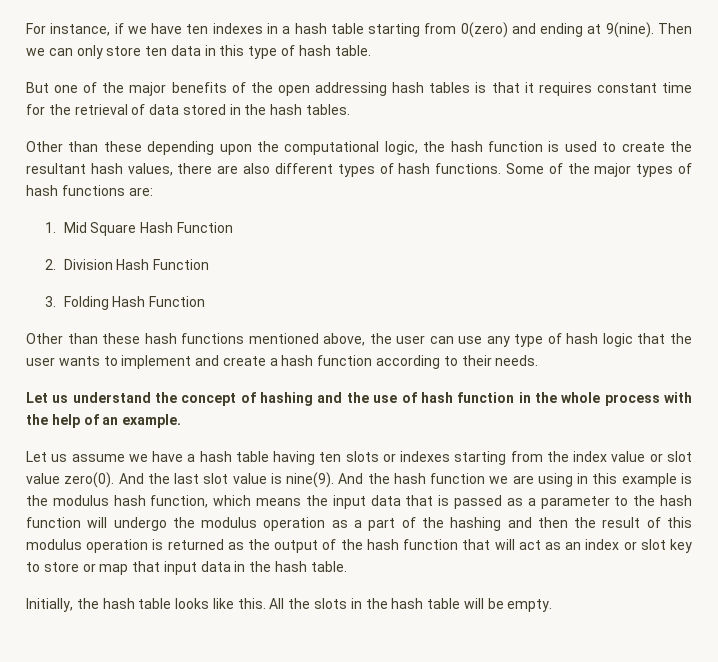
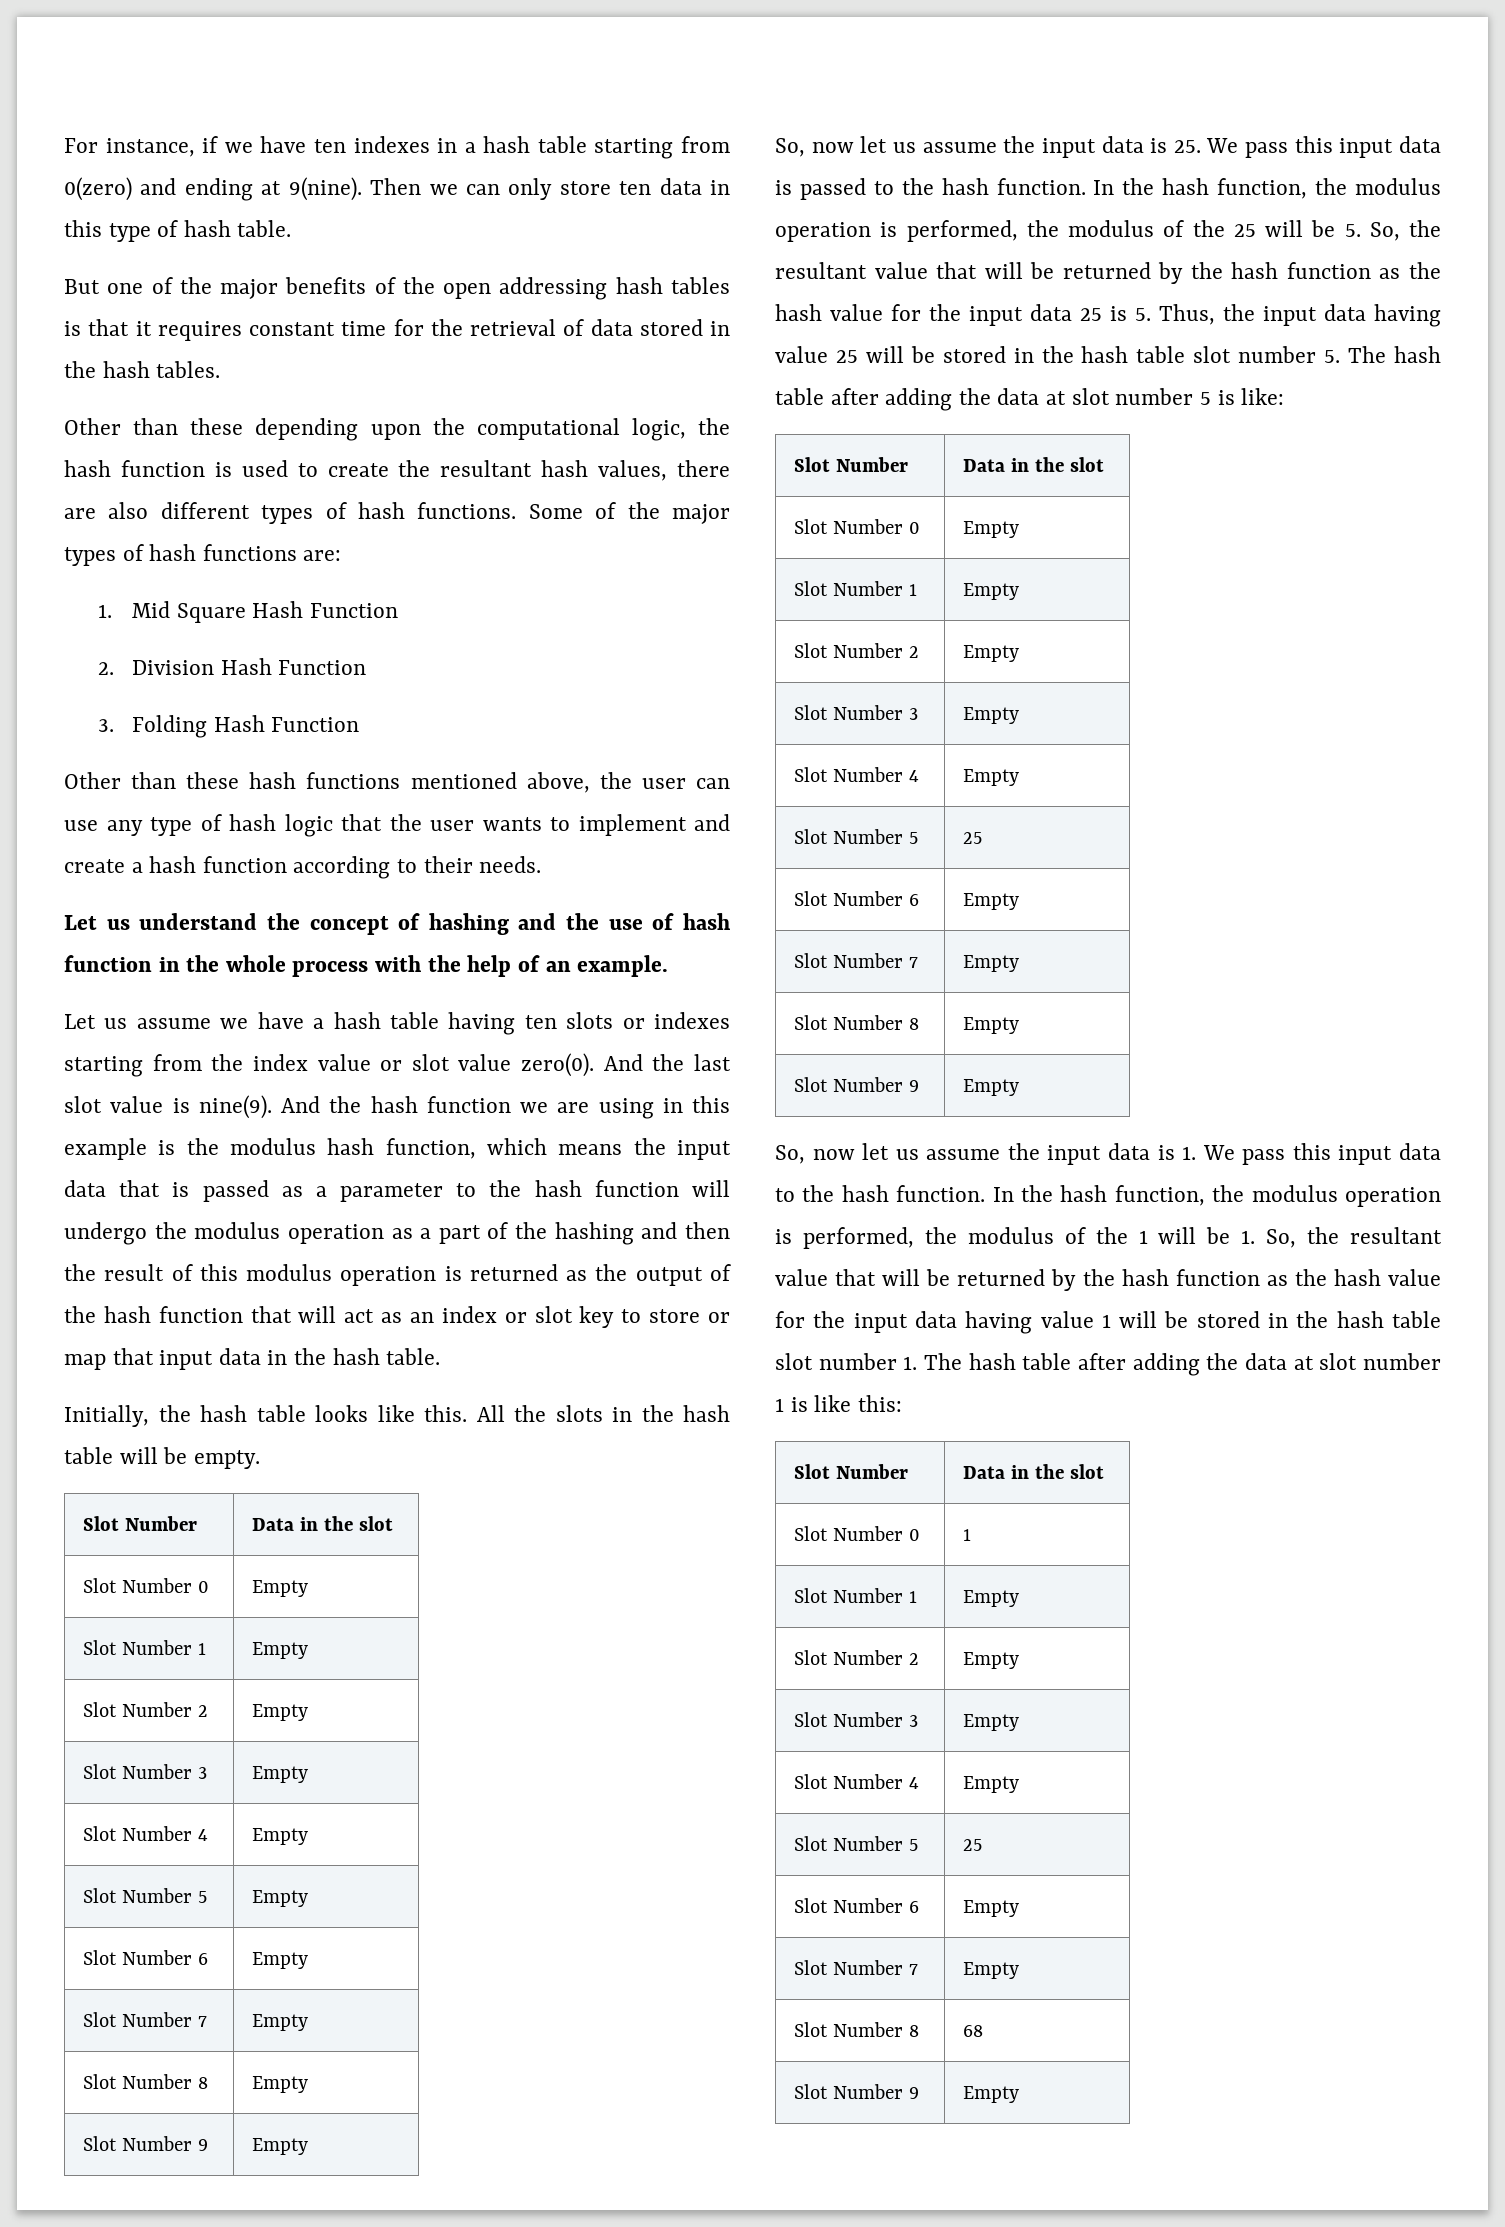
  All the slots in the hash table will be empty.
+ Slot Number | Data in the slot
+ Slot Number 0 | Empty
+ Slot Number 1 | Empty
+ Slot Number 2 | Empty
+ Slot Number 3 | Empty
+ Slot Number 4 | Empty
+ Slot Number 5 | Empty
+ Slot Number 6 | Empty
+ Slot Number 7 | Empty
+ Slot Number 8 | Empty
+ Slot Number 9 | Empty
+ So, now let us assume the input data is 25. We pass this input data is passed to the hash function. In the hash function, the modulus operation is performed, the modulus of the 25 will be 5. So, the resultant value that will be returned by the hash function as the hash value for the input data 25 is 5. Thus, the input data having value 25 will be stored in the hash table slot number 5. The hash table after adding the data at slot number 5 is like:
+ Slot Number | Data in the slot
+ Slot Number 0 | Empty
+ Slot Number 1 | Empty
+ Slot Number 2 | Empty
+ Slot Number 3 | Empty
+ Slot Number 4 | Empty
+ Slot Number 5 | 25
+ Slot Number 6 | Empty
+ Slot Number 7 | Empty
+ Slot Number 8 | Empty
+ Slot Number 9 | Empty
+ So, now let us assume the input data is 1. We pass this input data to the hash function. In the hash function, the modulus operation is performed, the modulus of the 1 will be 1. So, the resultant value that will be returned by the hash function as the hash value for the input data having value 1 will be stored in the hash table slot number 1. The hash table after adding the data at slot number 1 is like this:
+ Slot Number | Data in the slot
+ Slot Number 0 | 1
+ Slot Number 1 | Empty
+ Slot Number 2 | Empty
+ Slot Number 3 | Empty
+ Slot Number 4 | Empty
+ Slot Number 5 | 25
+ Slot Number 6 | Empty
+ Slot Number 7 | Empty
+ Slot Number 8 | 68
+ Slot Number 9 | Empty

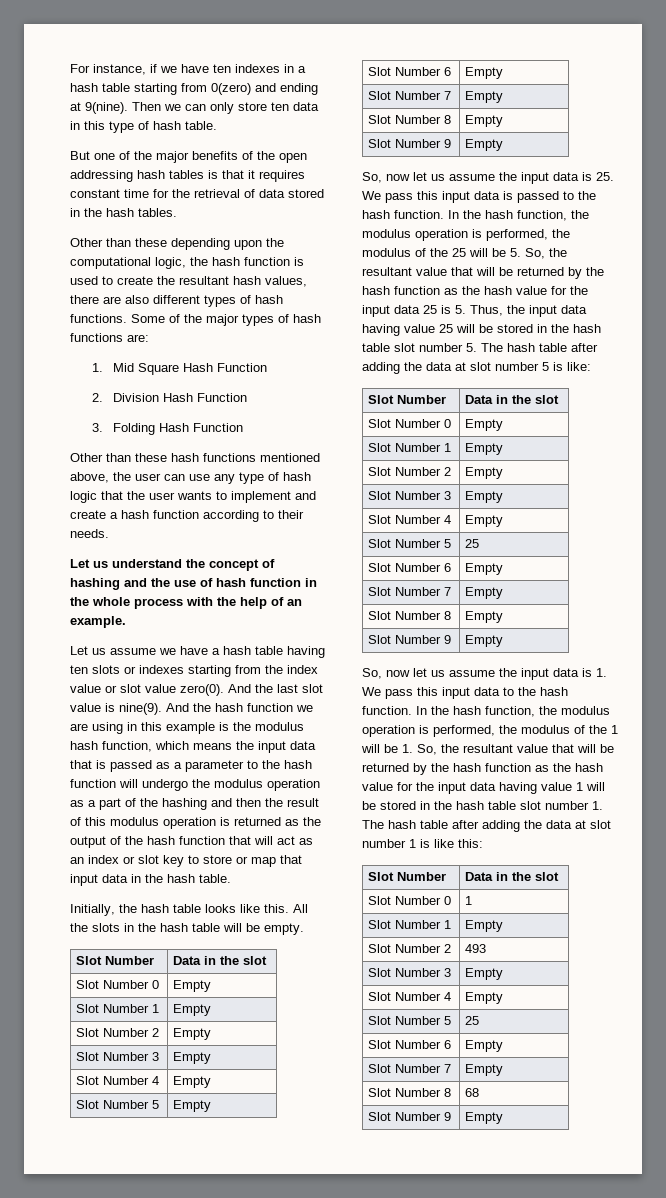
  Slot Number 0 | 1
  Slot Number 1 | Empty
- Slot Number 2 | Empty
+ Slot Number 2 | 493

